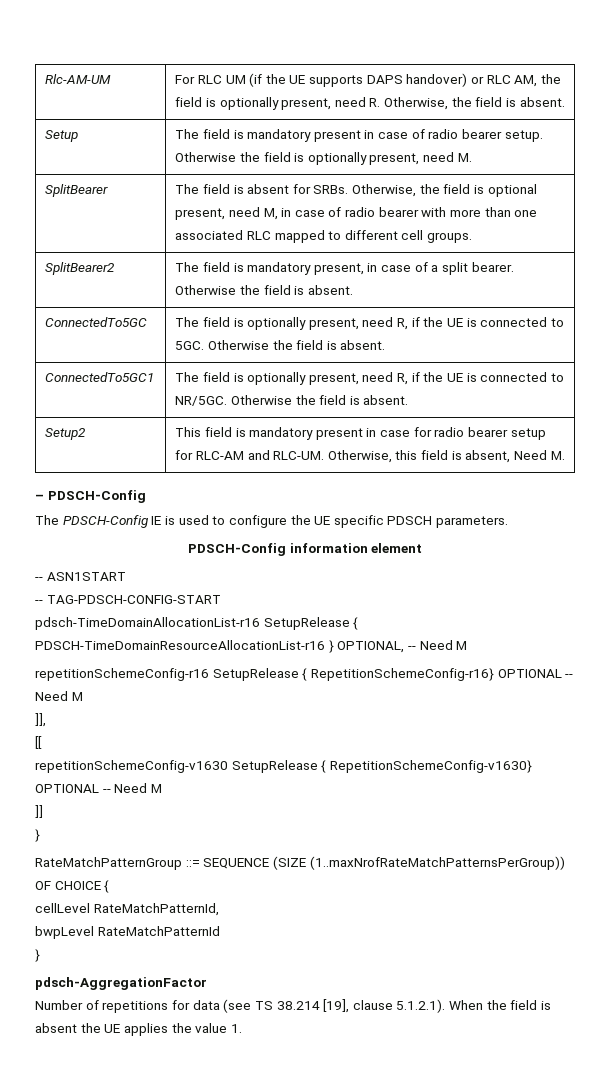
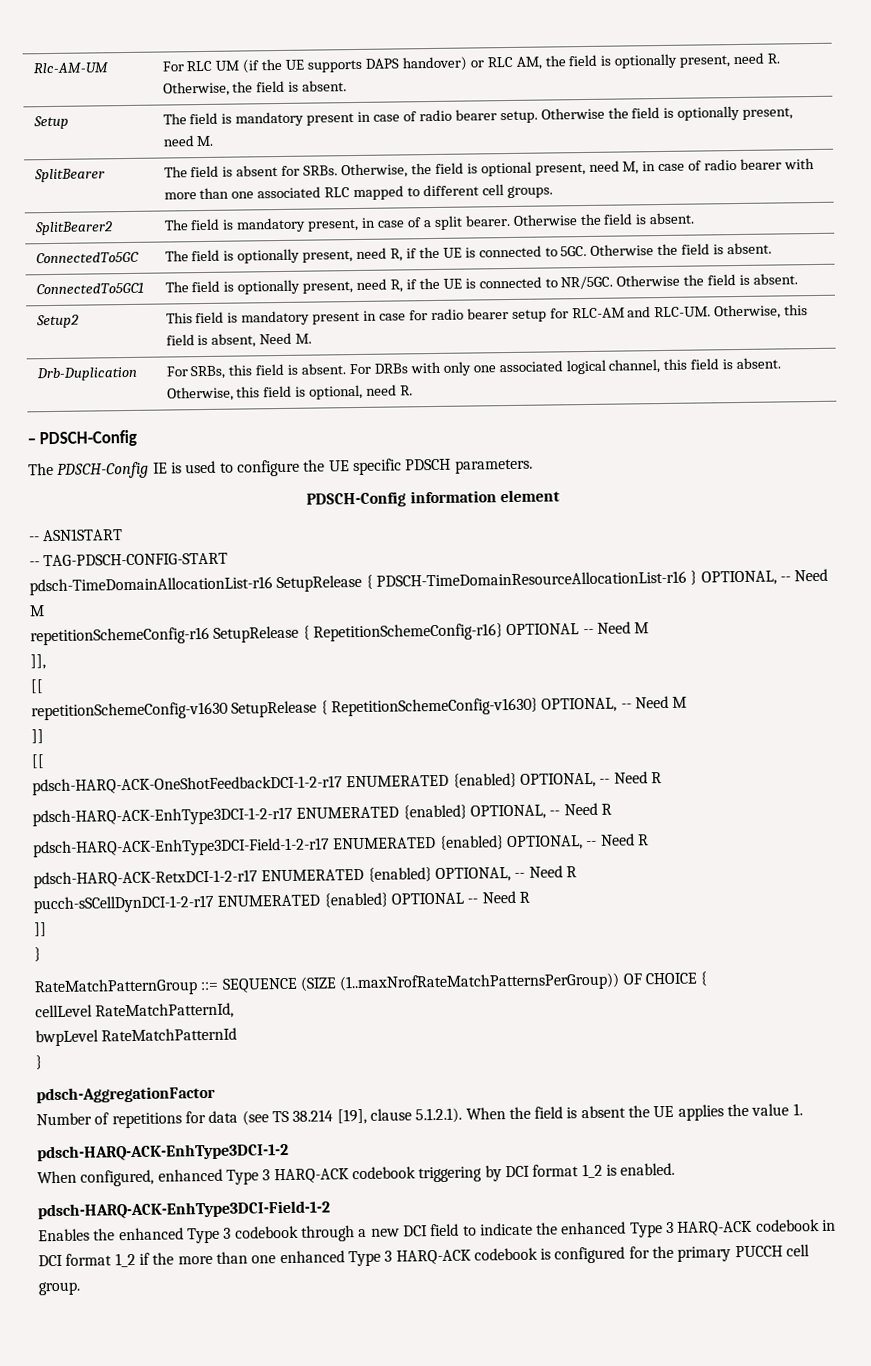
+ Drb-Duplication | For SRBs, this field is absent. For DRBs with only one associated logical channel, this field is absent. Otherwise, this field is optional, need R.
- repetitionSchemeConfig-v1630 SetupRelease { RepetitionSchemeConfig-v1630} OPTIONAL -- Need M
+ repetitionSchemeConfig-v1630 SetupRelease { RepetitionSchemeConfig-v1630} OPTIONAL, -- Need M
+ ]]
+ [[
+ pdsch-HARQ-ACK-OneShotFeedbackDCI-1-2-r17 ENUMERATED {enabled} OPTIONAL, -- Need R
+ pdsch-HARQ-ACK-EnhType3DCI-1-2-r17 ENUMERATED {enabled} OPTIONAL, -- Need R
+ pdsch-HARQ-ACK-EnhType3DCI-Field-1-2-r17 ENUMERATED {enabled} OPTIONAL, -- Need R
+ pdsch-HARQ-ACK-RetxDCI-1-2-r17 ENUMERATED {enabled} OPTIONAL, -- Need R
+ pucch-sSCellDynDCI-1-2-r17 ENUMERATED {enabled} OPTIONAL -- Need R
+ pdsch-HARQ-ACK-EnhType3DCI-1-2
+ When configured, enhanced Type 3 HARQ-ACK codebook triggering by DCI format 1_2 is enabled.
+ pdsch-HARQ-ACK-EnhType3DCI-Field-1-2
+ Enables the enhanced Type 3 codebook through a new DCI field to indicate the enhanced Type 3 HARQ-ACK codebook in DCI format 1_2 if the more than one enhanced Type 3 HARQ-ACK codebook is configured for the primary PUCCH cell group.

